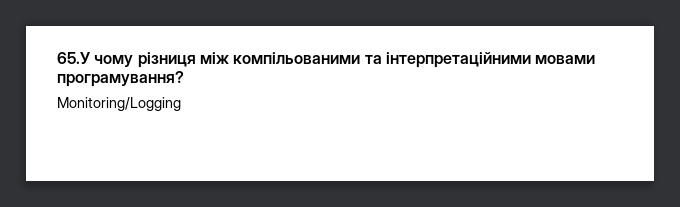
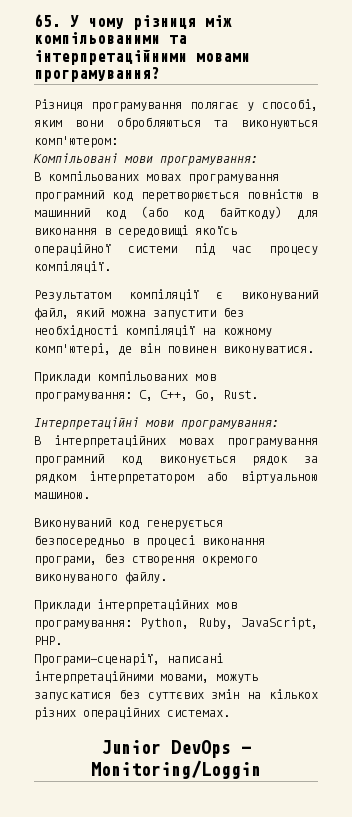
- 65.У чому різниця між компільованими та інтерпретаційними мовами програмування?
+ 65. У чому різниця між компільованими та інтерпретаційними мовами програмування?
- Monitoring/Logging
+ Різниця програмування полягає у способі, яким вони обробляються та виконуються комп'ютером:
+ Компільовані мови програмування:
+ В компільованих мовах програмування програмний код перетворюється повністю в машинний код (або код байткоду) для виконання в середовищі якоїсь операційної системи під час процесу компіляції.
+ Результатом компіляції є виконуваний файл, який можна запустити без необхідності компіляції на кожному комп'ютері, де він повинен виконуватися.
+ Приклади компільованих мов програмування: C, C++, Go, Rust.
+ Інтерпретаційні мови програмування:
+ В інтерпретаційних мовах програмування програмний код виконується рядок за рядком інтерпретатором або віртуальною машиною.
+ Виконуваний код генерується безпосередньо в процесі виконання програми, без створення окремого виконуваного файлу.
+ Приклади інтерпретаційних мов програмування: Python, Ruby, JavaScript, PHP.
+ Програми-сценарії, написані інтерпретаційними мовами, можуть запускатися без суттєвих змін на кількох різних операційних системах.
+ Junior DevOps - Monitoring/Loggin

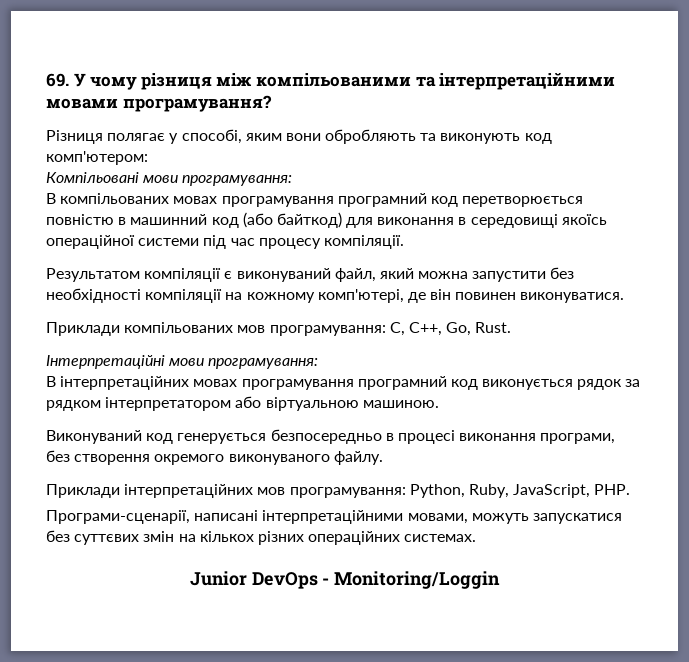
- 65. У чому різниця між компільованими та інтерпретаційними мовами програмування?
+ 69. У чому різниця між компільованими та інтерпретаційними мовами програмування?
- Різниця програмування полягає у способі, яким вони обробляються та виконуються комп'ютером:
+ Різниця полягає у способі, яким вони обробляють та виконують код комп'ютером:
- В компільованих мовах програмування програмний код перетворюється повністю в машинний код (або код байткоду) для виконання в середовищі якоїсь операційної системи під час процесу компіляції.
+ В компільованих мовах програмування програмний код перетворюється повністю в машинний код (або байткод) для виконання в середовищі якоїсь операційної системи під час процесу компіляції.

